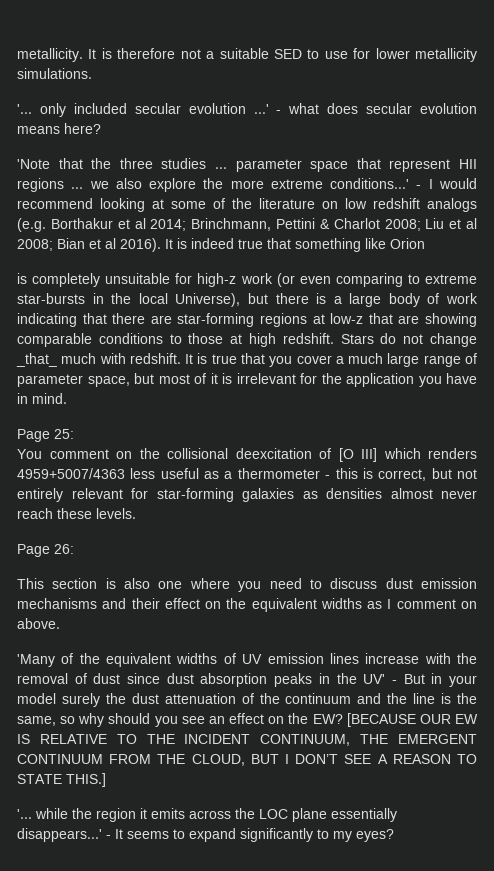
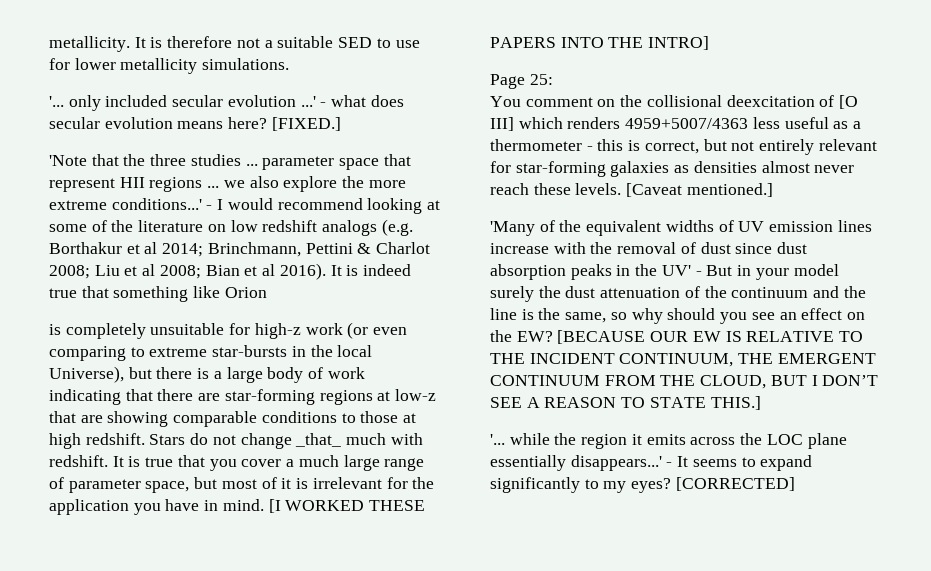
+ [FIXED.]
+ [I WORKED THESE PAPERS INTO THE INTRO]
- You comment on the collisional deexcitation of [O III] which renders 4959+5007/4363 less useful as a thermometer - this is correct, but not entirely relevant for star-forming galaxies as densities almost never reach these levels.
- Page 26:
- This section is also one where you need to discuss dust emission mechanisms and their effect on the equivalent widths as I comment on above.
+ You comment on the collisional deexcitation of [O III] which renders 4959+5007/4363 less useful as a thermometer - this is correct, but not entirely relevant for star-forming galaxies as densities almost never reach these levels. [Caveat mentioned.]
+ [CORRECTED]

